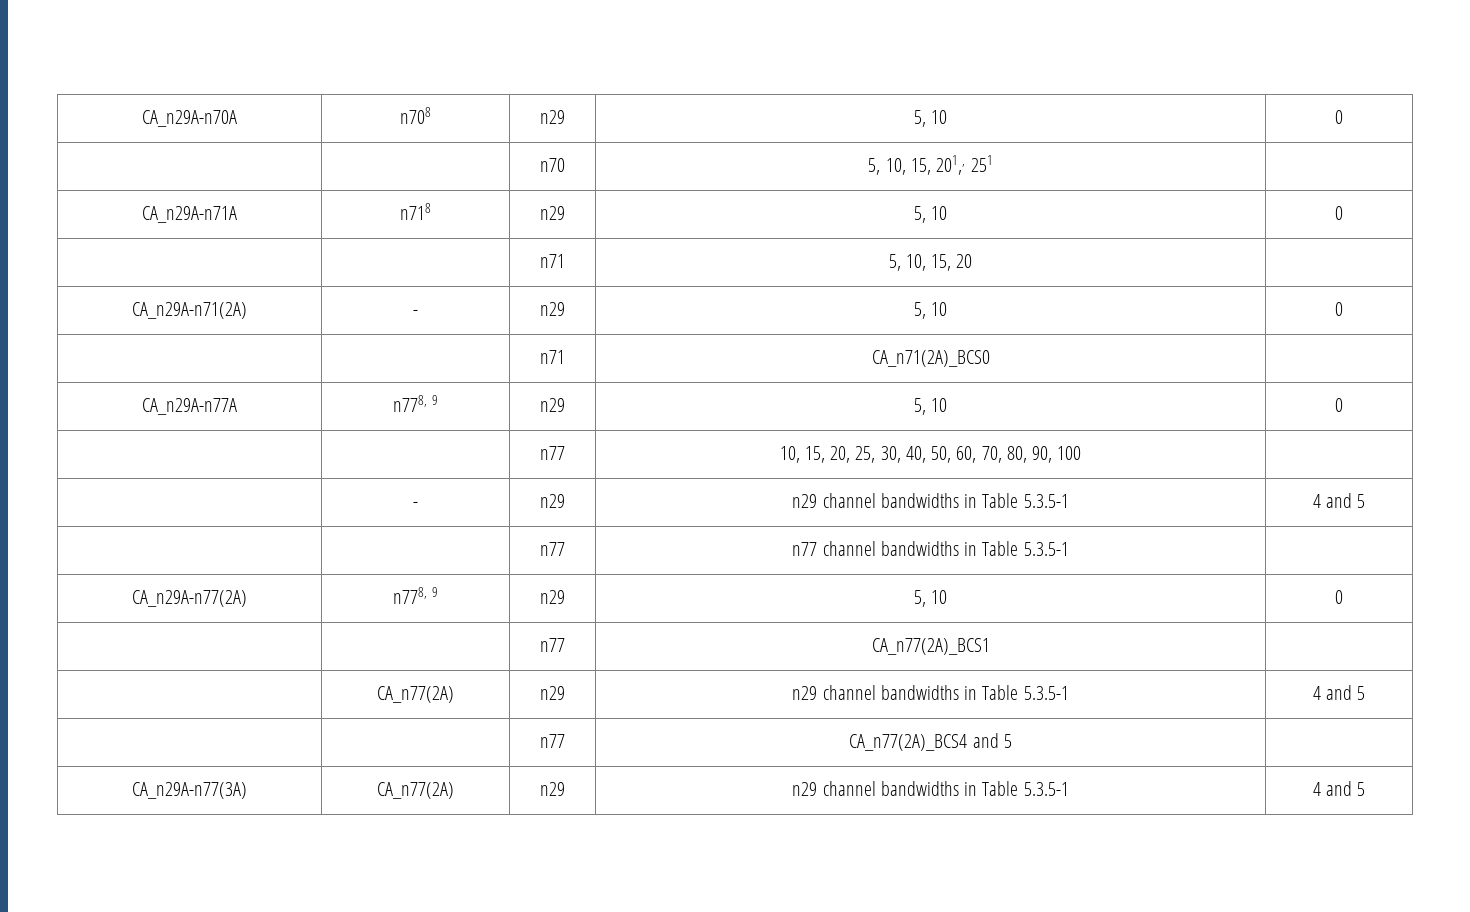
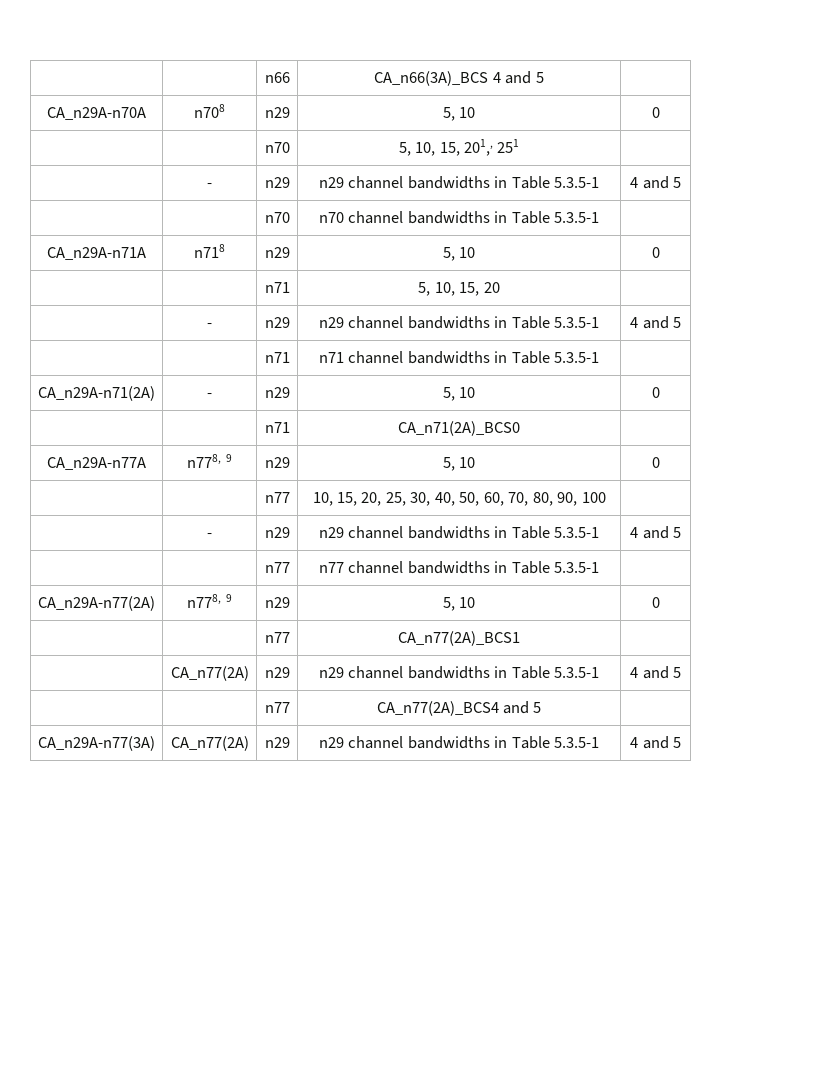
+ | | n66 | CA_n66(3A)_BCS 4 and 5 |
  | | n70 | 5, 10, 15, 201,, 251 |
+ | - | n29 | n29 channel bandwidths in Table 5.3.5-1 | 4 and 5
+ | | n70 | n70 channel bandwidths in Table 5.3.5-1 |
  | | n71 | 5, 10, 15, 20 |
+ | - | n29 | n29 channel bandwidths in Table 5.3.5-1 | 4 and 5
+ | | n71 | n71 channel bandwidths in Table 5.3.5-1 |

